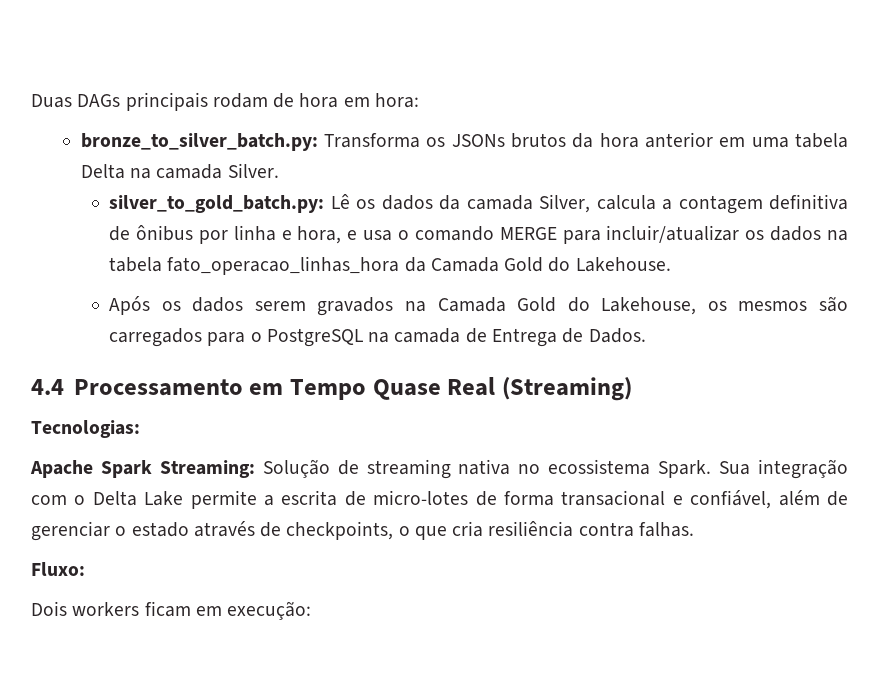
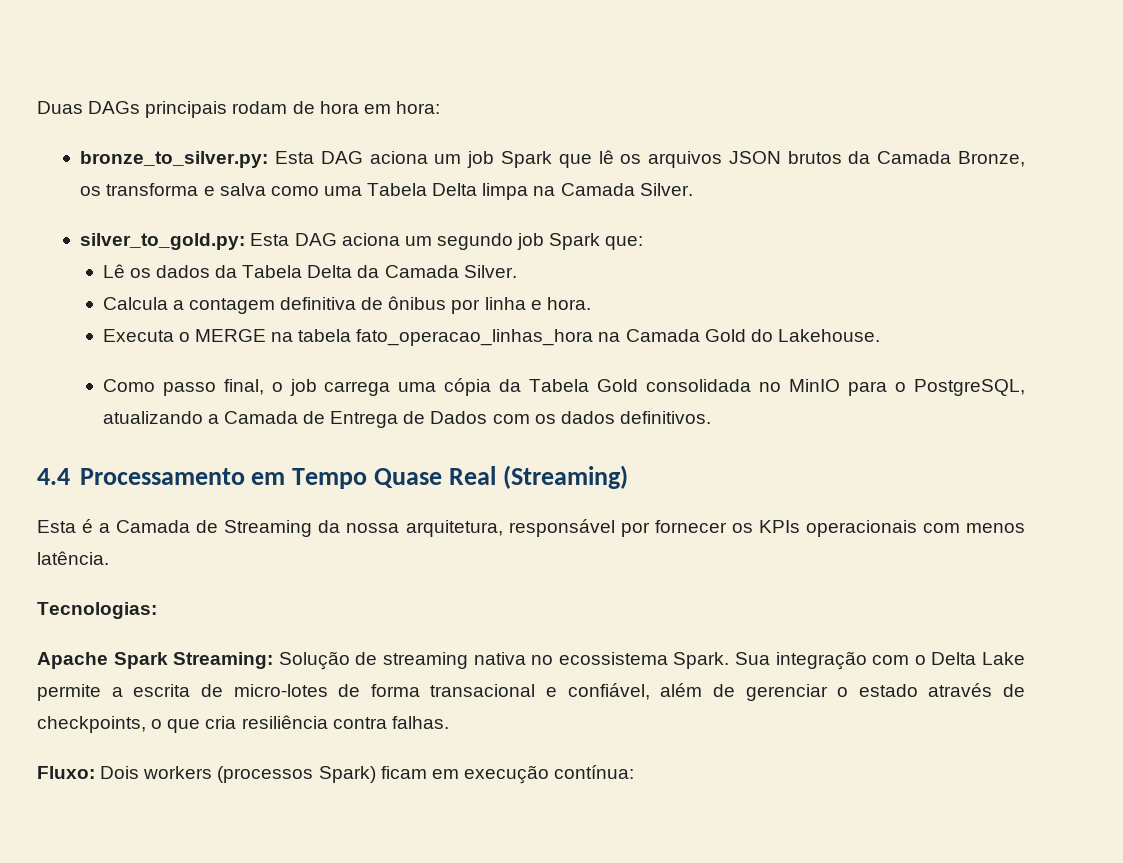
- bronze_to_silver_batch.py: Transforma os JSONs brutos da hora anterior em uma tabela Delta na camada Silver.
- silver_to_gold_batch.py: Lê os dados da camada Silver, calcula a contagem definitiva de ônibus por linha e hora, e usa o comando MERGE para incluir/atualizar os dados na tabela fato_operacao_linhas_hora da Camada Gold do Lakehouse.
+ bronze_to_silver.py: Esta DAG aciona um job Spark que lê os arquivos JSON brutos da Camada Bronze, os transforma e salva como uma Tabela Delta limpa na Camada Silver.
+ silver_to_gold.py: Esta DAG aciona um segundo job Spark que:
+ Lê os dados da Tabela Delta da Camada Silver.
+ Calcula a contagem definitiva de ônibus por linha e hora.
+ Executa o MERGE na tabela fato_operacao_linhas_hora na Camada Gold do Lakehouse.
- Após os dados serem gravados na Camada Gold do Lakehouse, os mesmos são carregados para o PostgreSQL na camada de Entrega de Dados.
+ Como passo final, o job carrega uma cópia da Tabela Gold consolidada no MinIO para o PostgreSQL, atualizando a Camada de Entrega de Dados com os dados definitivos.
+ Esta é a Camada de Streaming da nossa arquitetura, responsável por fornecer os KPIs operacionais com menos latência.
- Fluxo:
- Dois workers ficam em execução:
+ Fluxo: Dois workers (processos Spark) ficam em execução contínua:

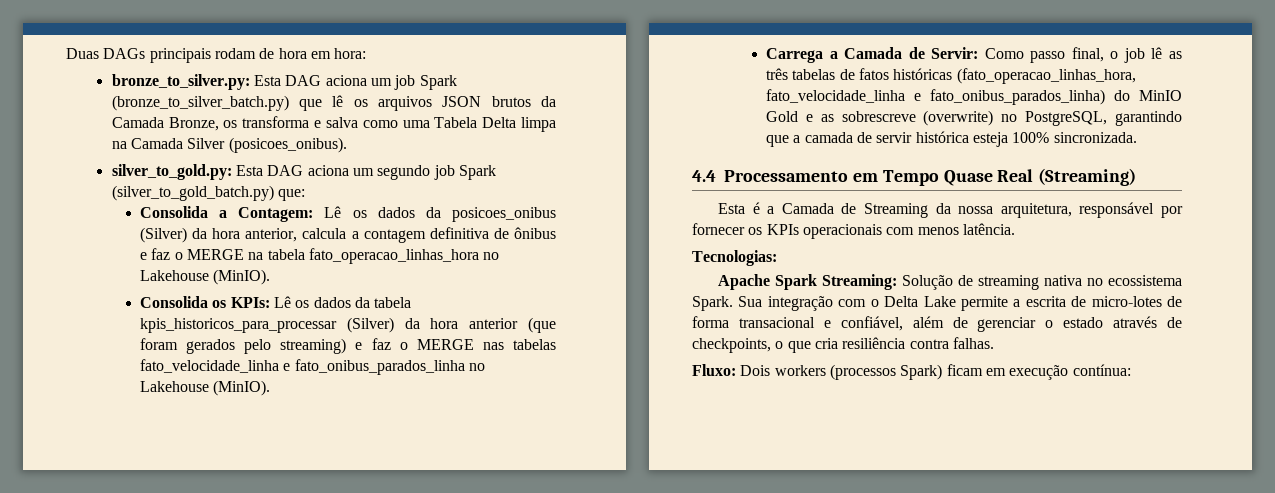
- bronze_to_silver.py: Esta DAG aciona um job Spark que lê os arquivos JSON brutos da Camada Bronze, os transforma e salva como uma Tabela Delta limpa na Camada Silver.
+ bronze_to_silver.py: Esta DAG aciona um job Spark (bronze_to_silver_batch.py) que lê os arquivos JSON brutos da Camada Bronze, os transforma e salva como uma Tabela Delta limpa na Camada Silver (posicoes_onibus).
- silver_to_gold.py: Esta DAG aciona um segundo job Spark que:
+ silver_to_gold.py: Esta DAG aciona um segundo job Spark (silver_to_gold_batch.py) que:
- Lê os dados da Tabela Delta da Camada Silver.
- Calcula a contagem definitiva de ônibus por linha e hora.
- Executa o MERGE na tabela fato_operacao_linhas_hora na Camada Gold do Lakehouse.
- Como passo final, o job carrega uma cópia da Tabela Gold consolidada no MinIO para o PostgreSQL, atualizando a Camada de Entrega de Dados com os dados definitivos.
+ Consolida a Contagem: Lê os dados da posicoes_onibus (Silver) da hora anterior, calcula a contagem definitiva de ônibus e faz o MERGE na tabela fato_operacao_linhas_hora no Lakehouse (MinIO).
+ Consolida os KPIs: Lê os dados da tabela kpis_historicos_para_processar (Silver) da hora anterior (que foram gerados pelo streaming) e faz o MERGE nas tabelas fato_velocidade_linha e fato_onibus_parados_linha no Lakehouse (MinIO).
+ Carrega a Camada de Servir: Como passo final, o job lê as três tabelas de fatos históricas (fato_operacao_linhas_hora, fato_velocidade_linha e fato_onibus_parados_linha) do MinIO Gold e as sobrescreve (overwrite) no PostgreSQL, garantindo que a camada de servir histórica esteja 100% sincronizada.

